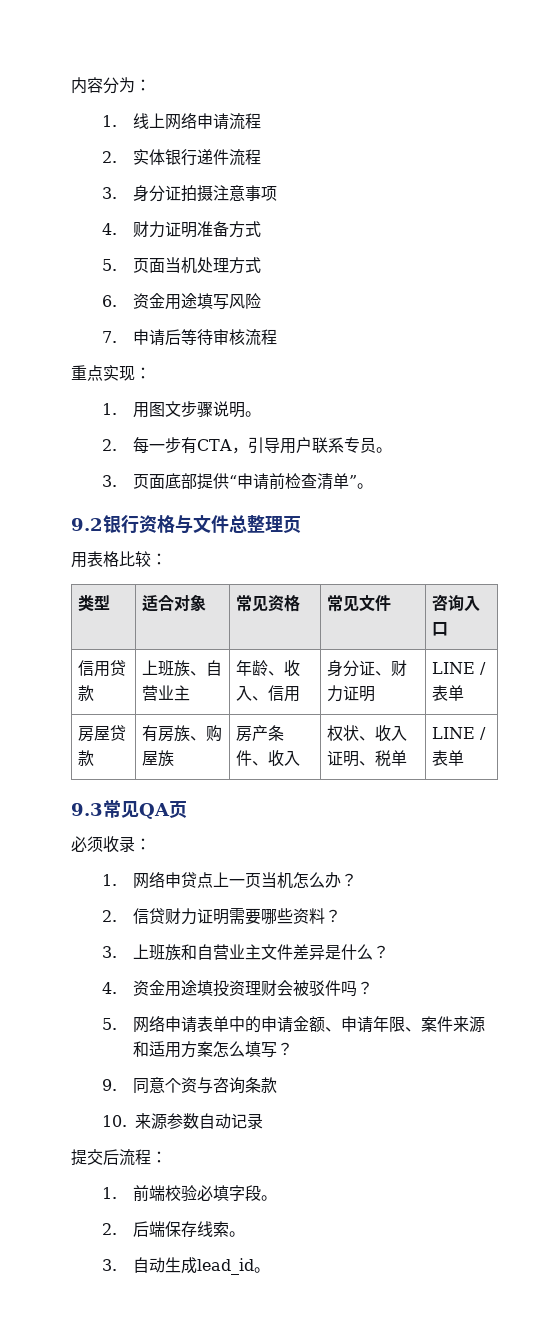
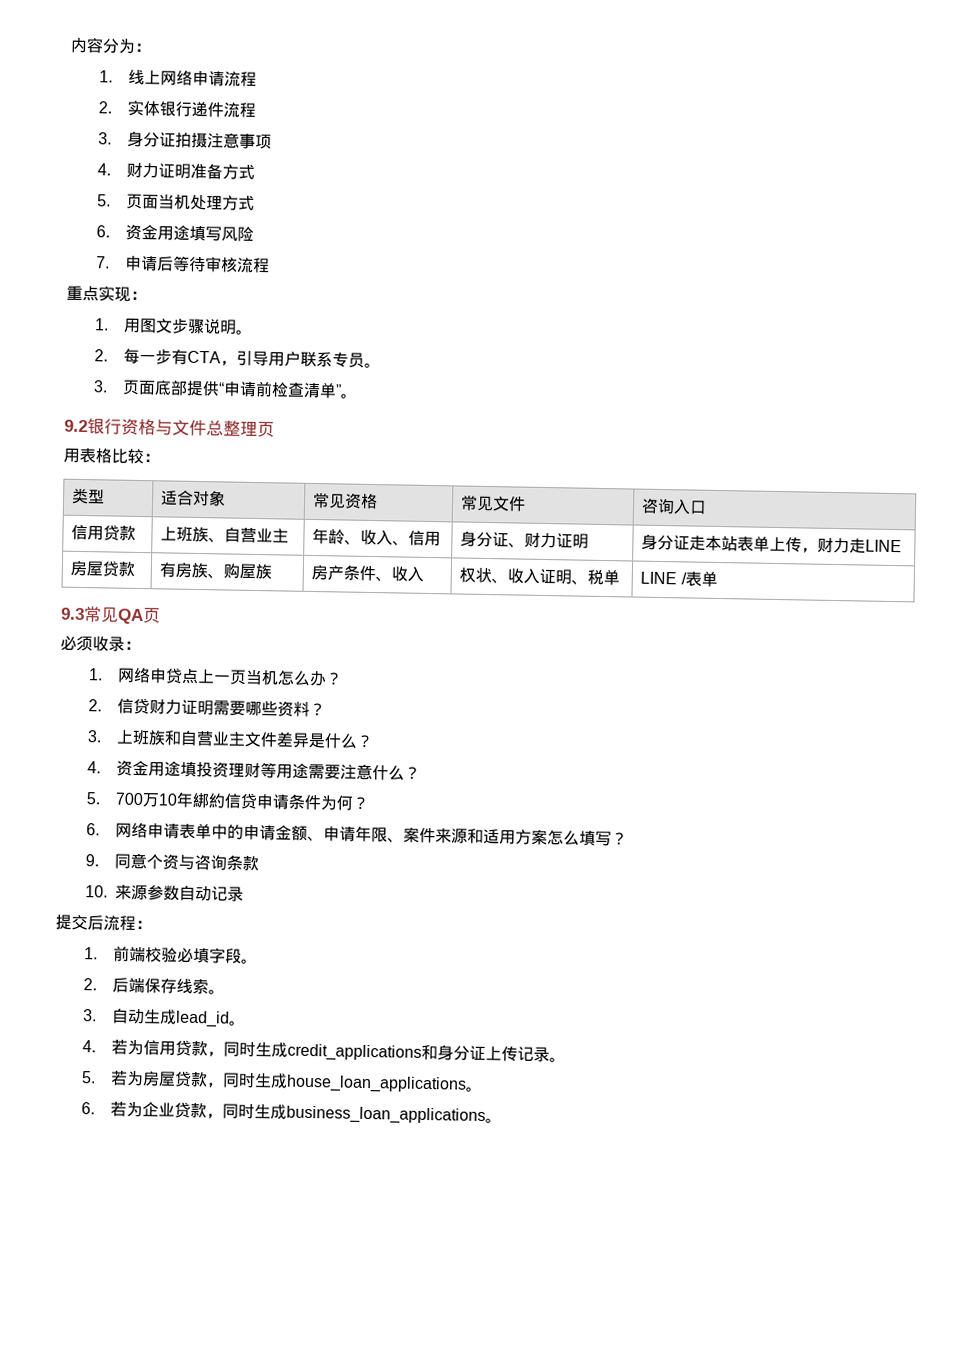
- 信用贷款 | 上班族、自营业主 | 年龄、收入、信用 | 身分证、财力证明 | LINE /表单
+ 信用贷款 | 上班族、自营业主 | 年龄、收入、信用 | 身分证、财力证明 | 身分证走本站表单上传，财力走LINE
- 4.资金用途填投资理财会被驳件吗？
- 5.网络申请表单中的申请金额、申请年限、案件来源和适用方案怎么填写？
+ 4.资金用途填投资理财等用途需要注意什么？
+ 5. 700万10年綁約信贷申请条件为何？
+ 6.网络申请表单中的申请金额、申请年限、案件来源和适用方案怎么填写？
+ 4.若为信用贷款，同时生成credit_applications和身分证上传记录。
+ 5.若为房屋贷款，同时生成house_loan_applications。
+ 6.若为企业贷款，同时生成business_loan_applications。

